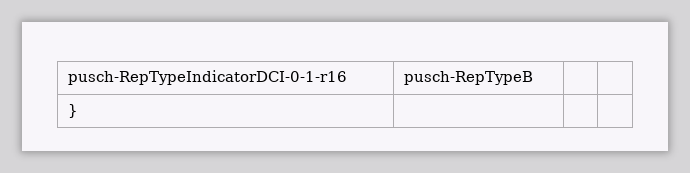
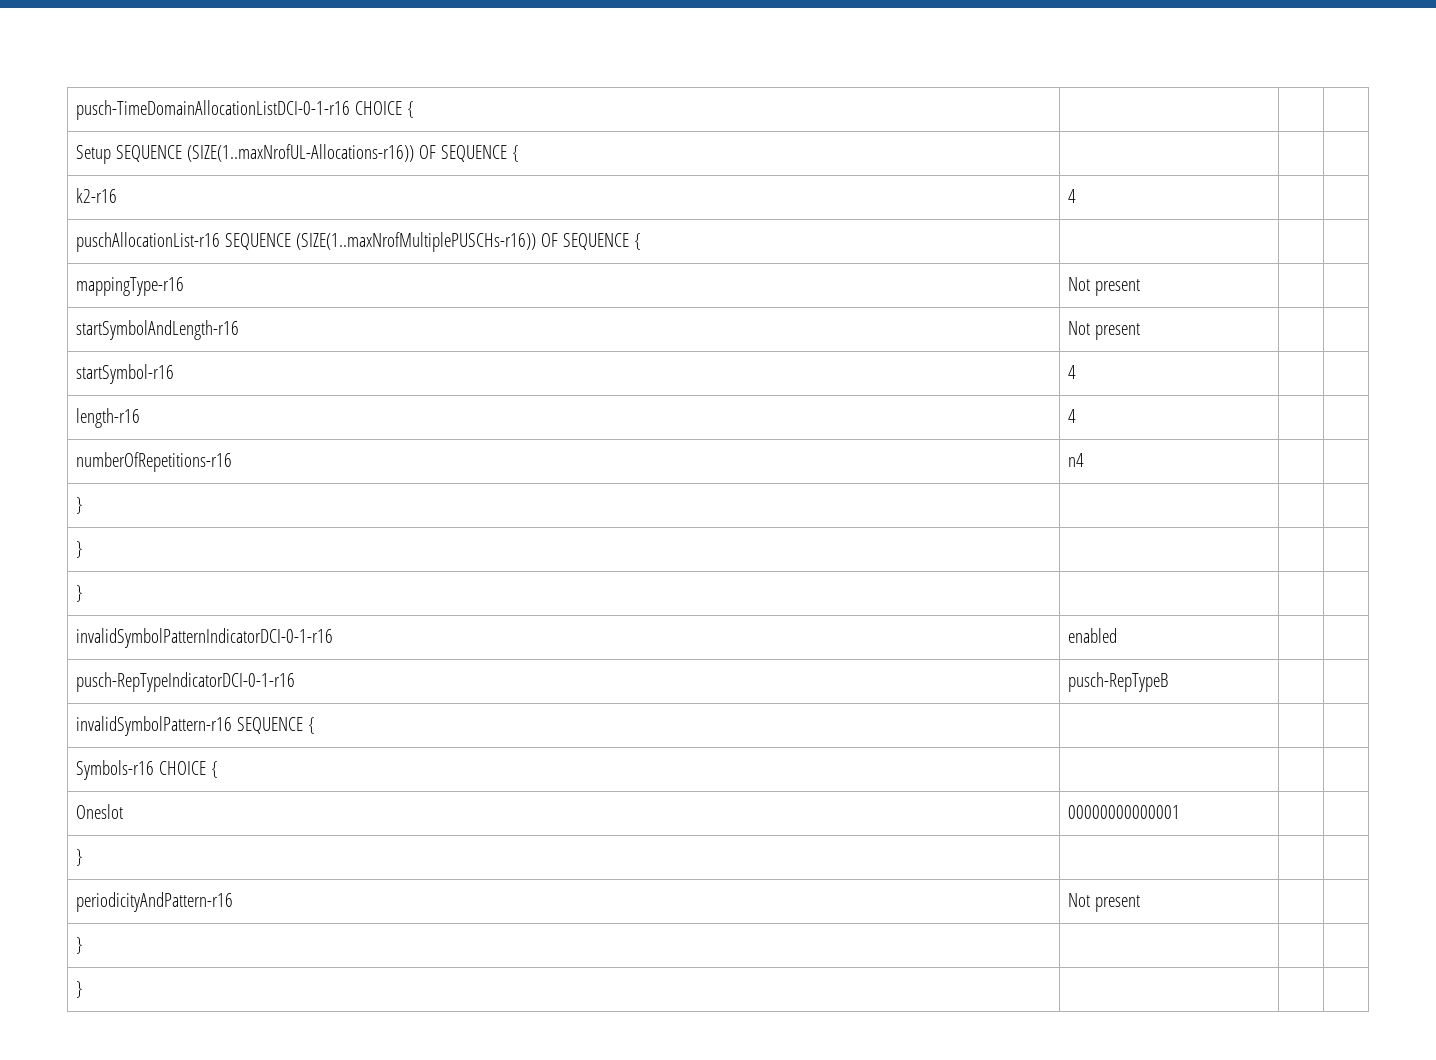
+ pusch-TimeDomainAllocationListDCI-0-1-r16 CHOICE { | | |
+ Setup SEQUENCE (SIZE(1..maxNrofUL-Allocations-r16)) OF SEQUENCE { | | |
+ k2-r16 | 4 | |
+ puschAllocationList-r16 SEQUENCE (SIZE(1..maxNrofMultiplePUSCHs-r16)) OF SEQUENCE { | | |
+ mappingType-r16 | Not present | |
+ startSymbolAndLength-r16 | Not present | |
+ startSymbol-r16 | 4 | |
+ length-r16 | 4 | |
+ numberOfRepetitions-r16 | n4 | |
+ } | | |
+ } | | |
+ } | | |
+ invalidSymbolPatternIndicatorDCI-0-1-r16 | enabled | |
  pusch-RepTypeIndicatorDCI-0-1-r16 | pusch-RepTypeB | |
+ invalidSymbolPattern-r16 SEQUENCE { | | |
+ Symbols-r16 CHOICE { | | |
+ Oneslot | 00000000000001 | |
+ } | | |
+ periodicityAndPattern-r16 | Not present | |
+ } | | |

